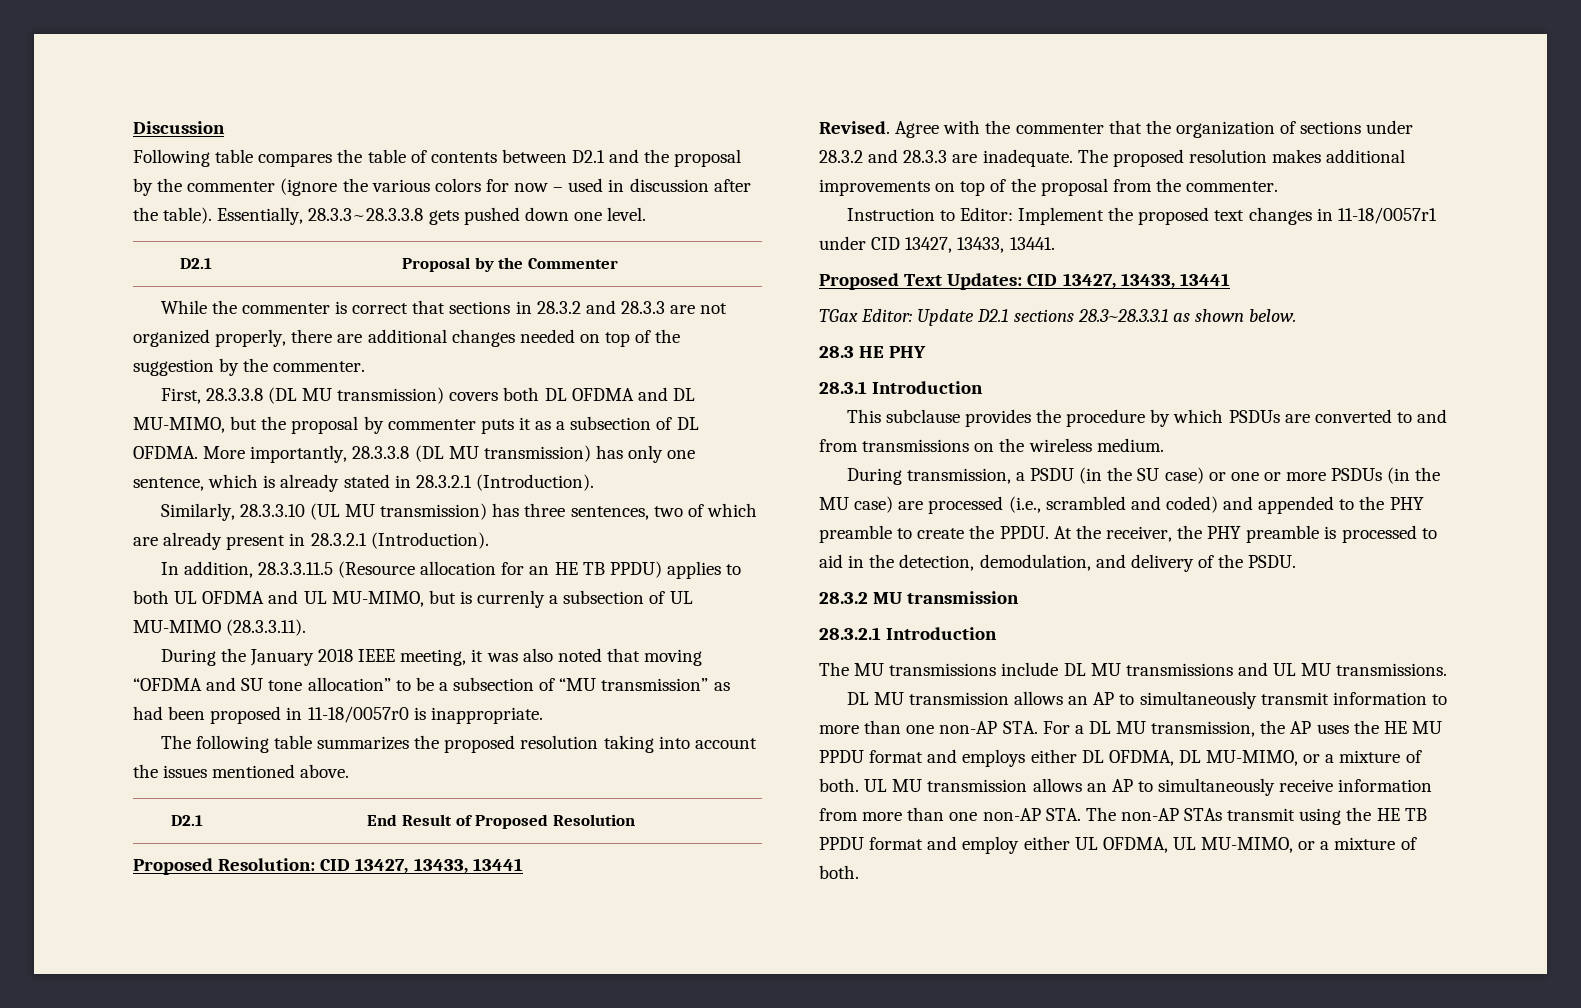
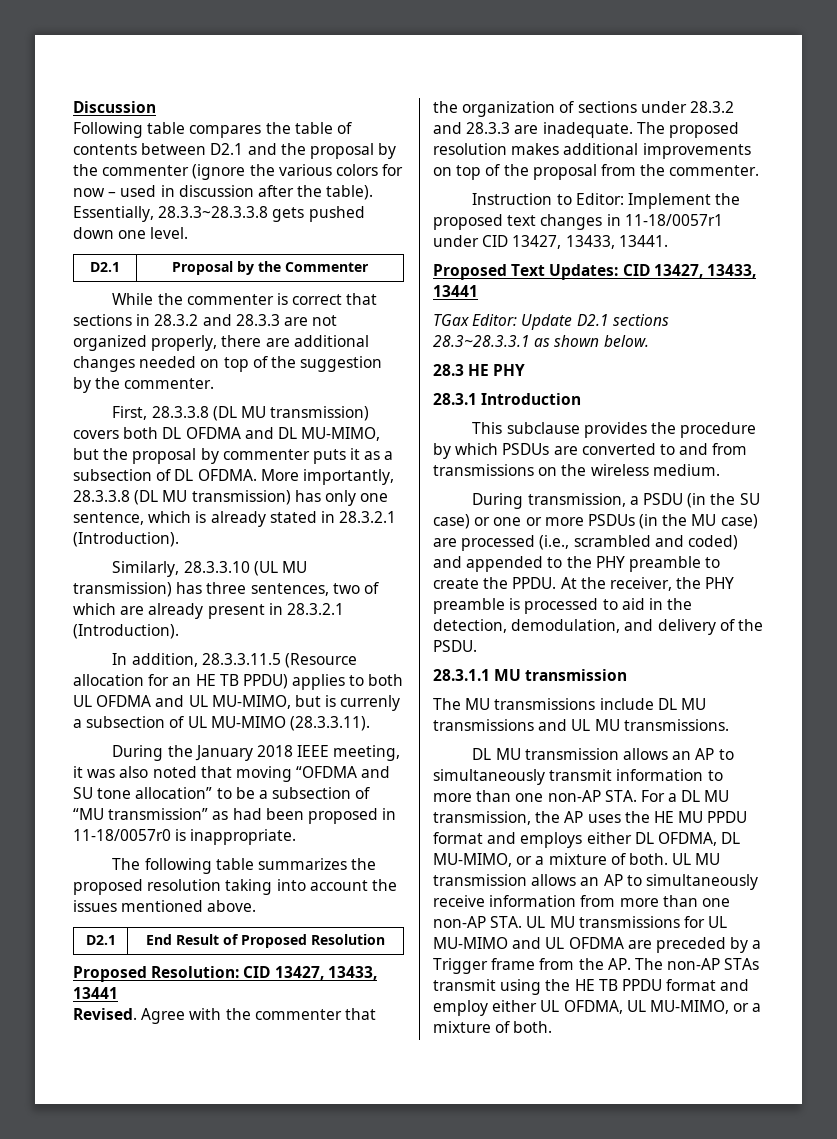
- 28.3.2 MU transmission
- 28.3.2.1 Introduction
+ 28.3.1.1 MU transmission
- UL MU transmission allows an AP to simultaneously receive information from more than one non-AP STA. The non-AP STAs transmit using the HE TB PPDU format and employ either UL OFDMA, UL MU-MIMO, or a mixture of both.
+ UL MU transmission allows an AP to simultaneously receive information from more than one non-AP STA. UL MU transmissions for UL MU-MIMO and UL OFDMA are preceded by a Trigger frame from the AP. The non-AP STAs transmit using the HE TB PPDU format and employ either UL OFDMA, UL MU-MIMO, or a mixture of both.

